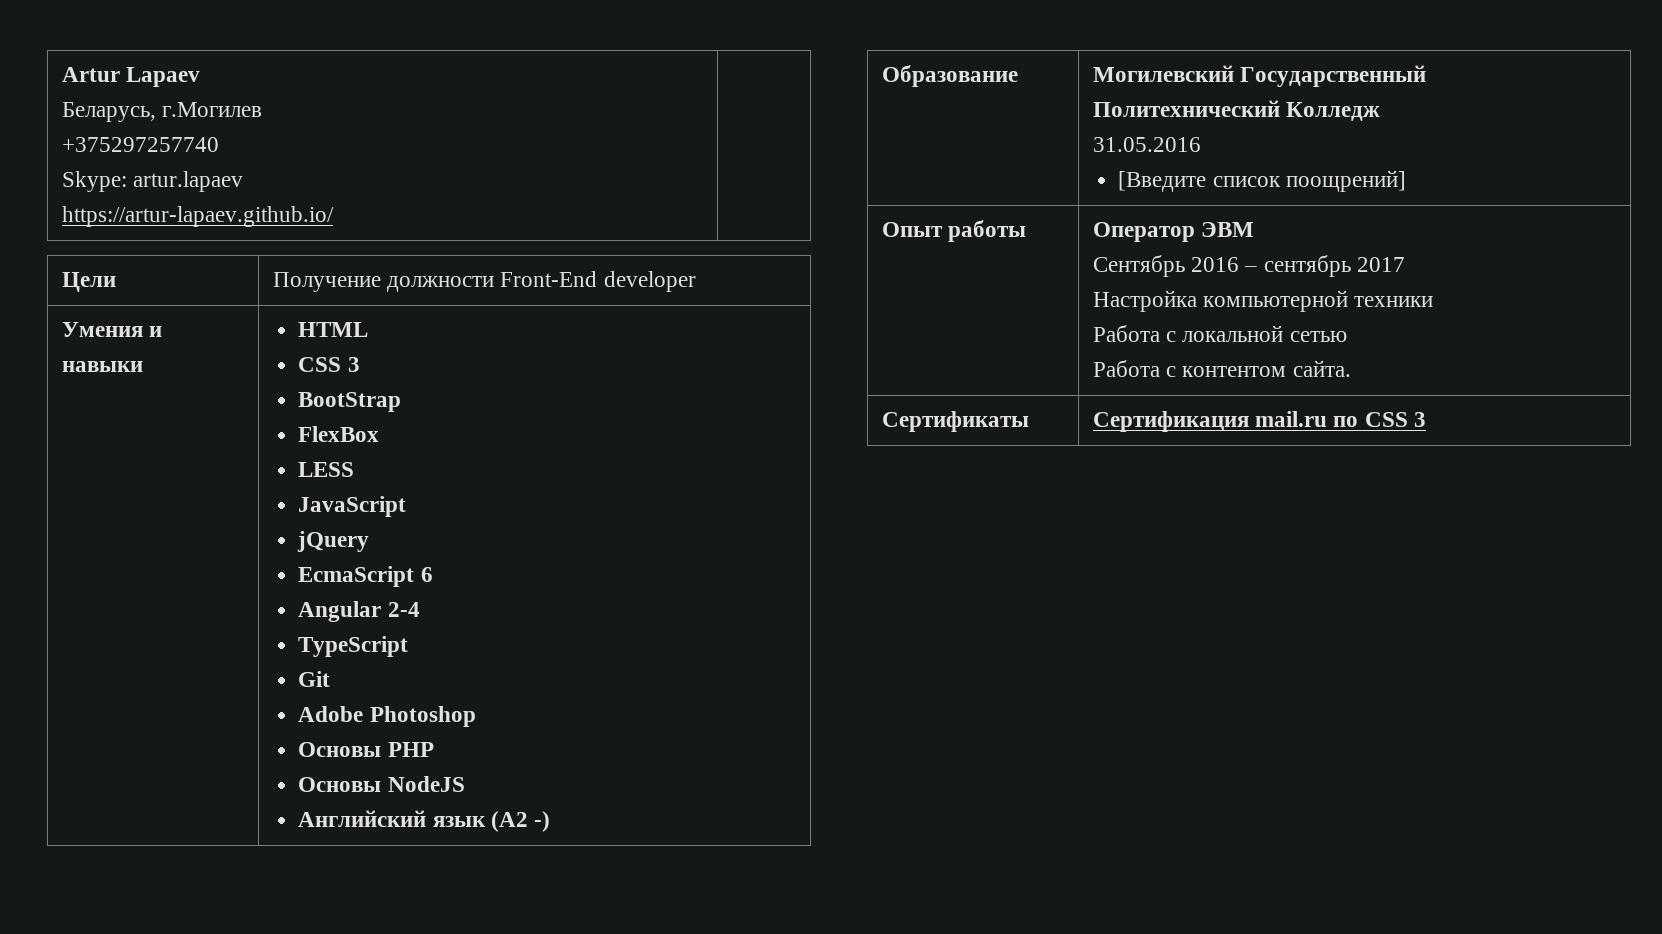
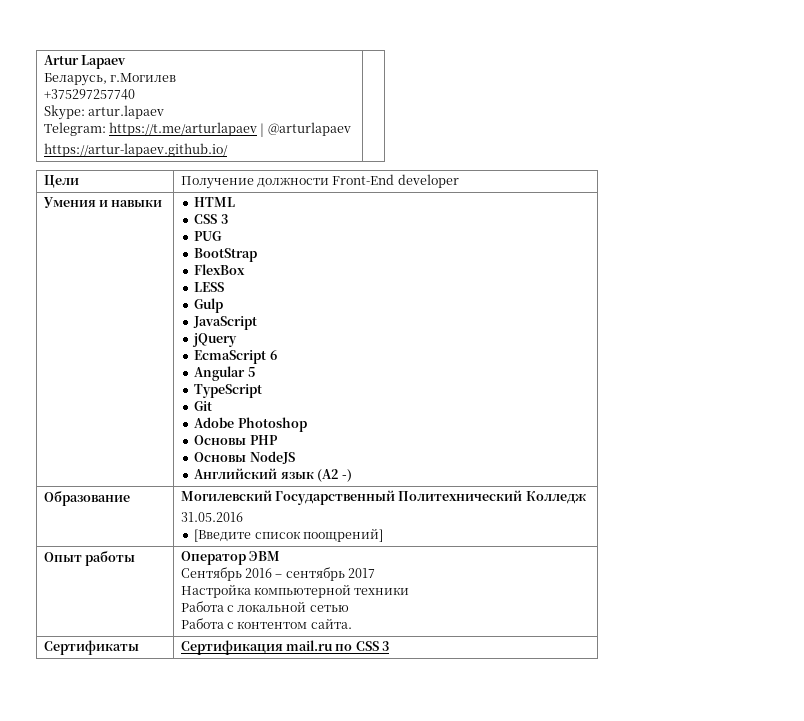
  Artur Lapaev
  Беларусь, г.Могилев
  +375297257740
  Skype: artur.lapaev
+ Telegram: https://t.me/arturlapaev | @arturlapaev
  Умения и навыки | HTML
  CSS 3
+ PUG
  BootStrap
  FlexBox
  LESS
+ Gulp
  JavaScript
  jQuery
  EcmaScript 6
- Angular 2-4
+ Angular 5

